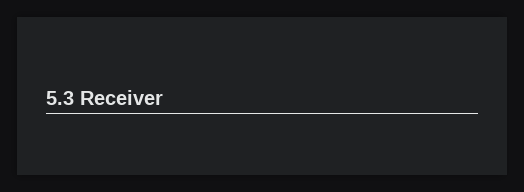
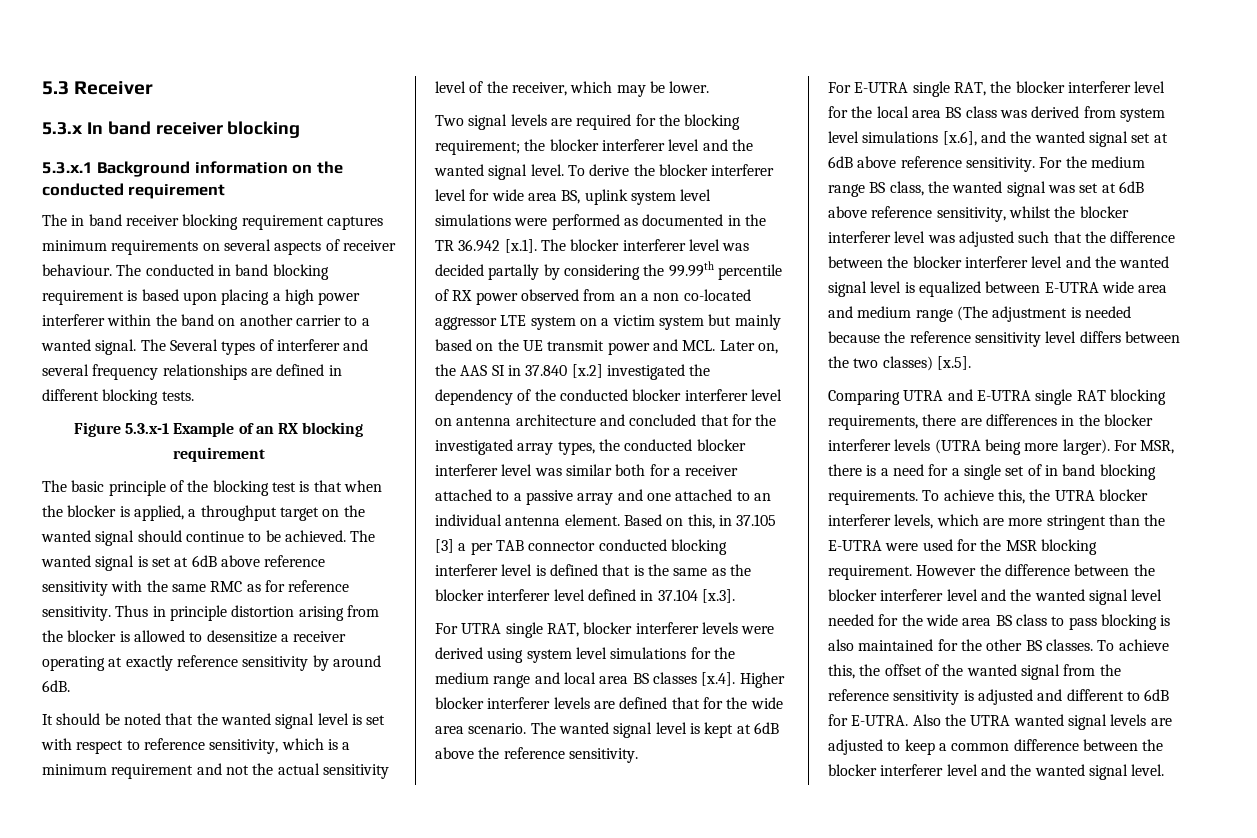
+ 5.3.x In band receiver blocking
+ 5.3.x.1 Background information on the conducted requirement
+ The in band receiver blocking requirement captures minimum requirements on several aspects of receiver behaviour. The conducted in band blocking requirement is based upon placing a high power interferer within the band on another carrier to a wanted signal. The Several types of interferer and several frequency relationships are defined in different blocking tests.
+ Figure 5.3.x-1 Example of an RX blocking requirement
+ The basic principle of the blocking test is that when the blocker is applied, a throughput target on the wanted signal should continue to be achieved. The wanted signal is set at 6dB above reference sensitivity with the same RMC as for reference sensitivity. Thus in principle distortion arising from the blocker is allowed to desensitize a receiver operating at exactly reference sensitivity by around 6dB.
+ It should be noted that the wanted signal level is set with respect to reference sensitivity, which is a minimum requirement and not the actual sensitivity level of the receiver, which may be lower.
+ Two signal levels are required for the blocking requirement; the blocker interferer level and the wanted signal level. To derive the blocker interferer level for wide area BS, uplink system level simulations were performed as documented in the TR 36.942 [x.1]. The blocker interferer level was decided partally by considering the 99.99th percentile of RX power observed from an a non co-located aggressor LTE system on a victim system but mainly based on the UE transmit power and MCL. Later on, the AAS SI in 37.840 [x.2] investigated the dependency of the conducted blocker interferer level on antenna architecture and concluded that for the investigated array types, the conducted blocker interferer level was similar both for a receiver attached to a passive array and one attached to an individual antenna element. Based on this, in 37.105 [3] a per TAB connector conducted blocking interferer level is defined that is the same as the blocker interferer level defined in 37.104 [x.3].
+ For UTRA single RAT, blocker interferer levels were derived using system level simulations for the medium range and local area BS classes [x.4]. Higher blocker interferer levels are defined that for the wide area scenario. The wanted signal level is kept at 6dB above the reference sensitivity.
+ For E-UTRA single RAT, the blocker interferer level for the local area BS class was derived from system level simulations [x.6], and the wanted signal set at 6dB above reference sensitivity. For the medium range BS class, the wanted signal was set at 6dB above reference sensitivity, whilst the blocker interferer level was adjusted such that the difference between the blocker interferer level and the wanted signal level is equalized between E-UTRA wide area and medium range (The adjustment is needed because the reference sensitivity level differs between the two classes) [x.5].
+ Comparing UTRA and E-UTRA single RAT blocking requirements, there are differences in the blocker interferer levels (UTRA being more larger). For MSR, there is a need for a single set of in band blocking requirements. To achieve this, the UTRA blocker interferer levels, which are more stringent than the E-UTRA were used for the MSR blocking requirement. However the difference between the blocker interferer level and the wanted signal level needed for the wide area BS class to pass blocking is also maintained for the other BS classes. To achieve this, the offset of the wanted signal from the reference sensitivity is adjusted and different to 6dB for E-UTRA. Also the UTRA wanted signal levels are adjusted to keep a common difference between the blocker interferer level and the wanted signal level.

